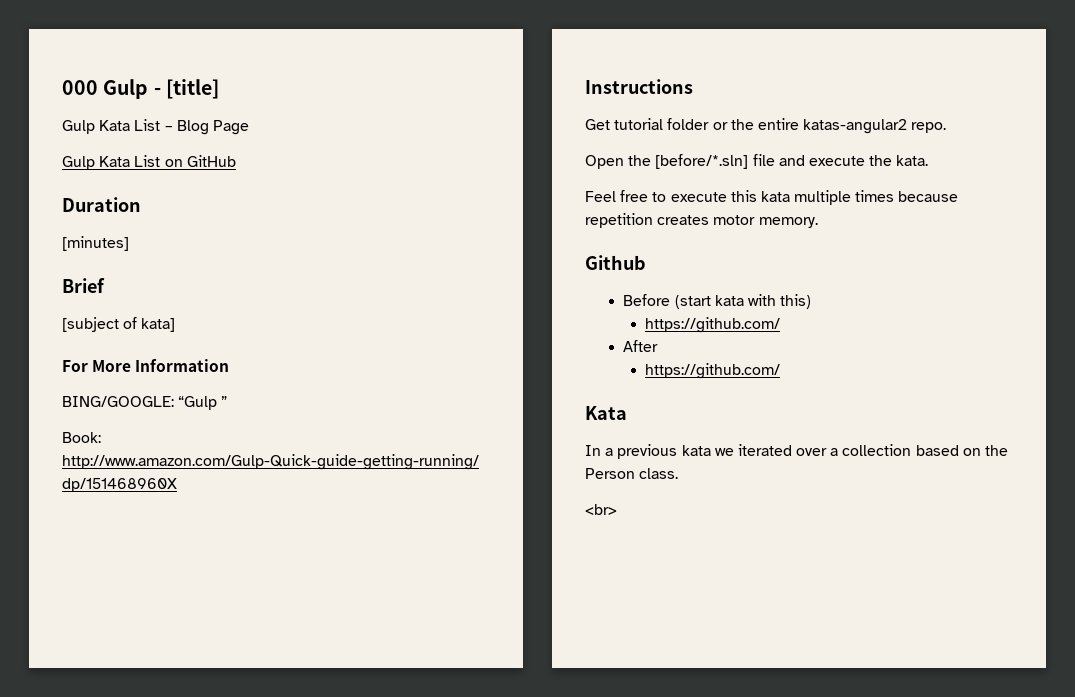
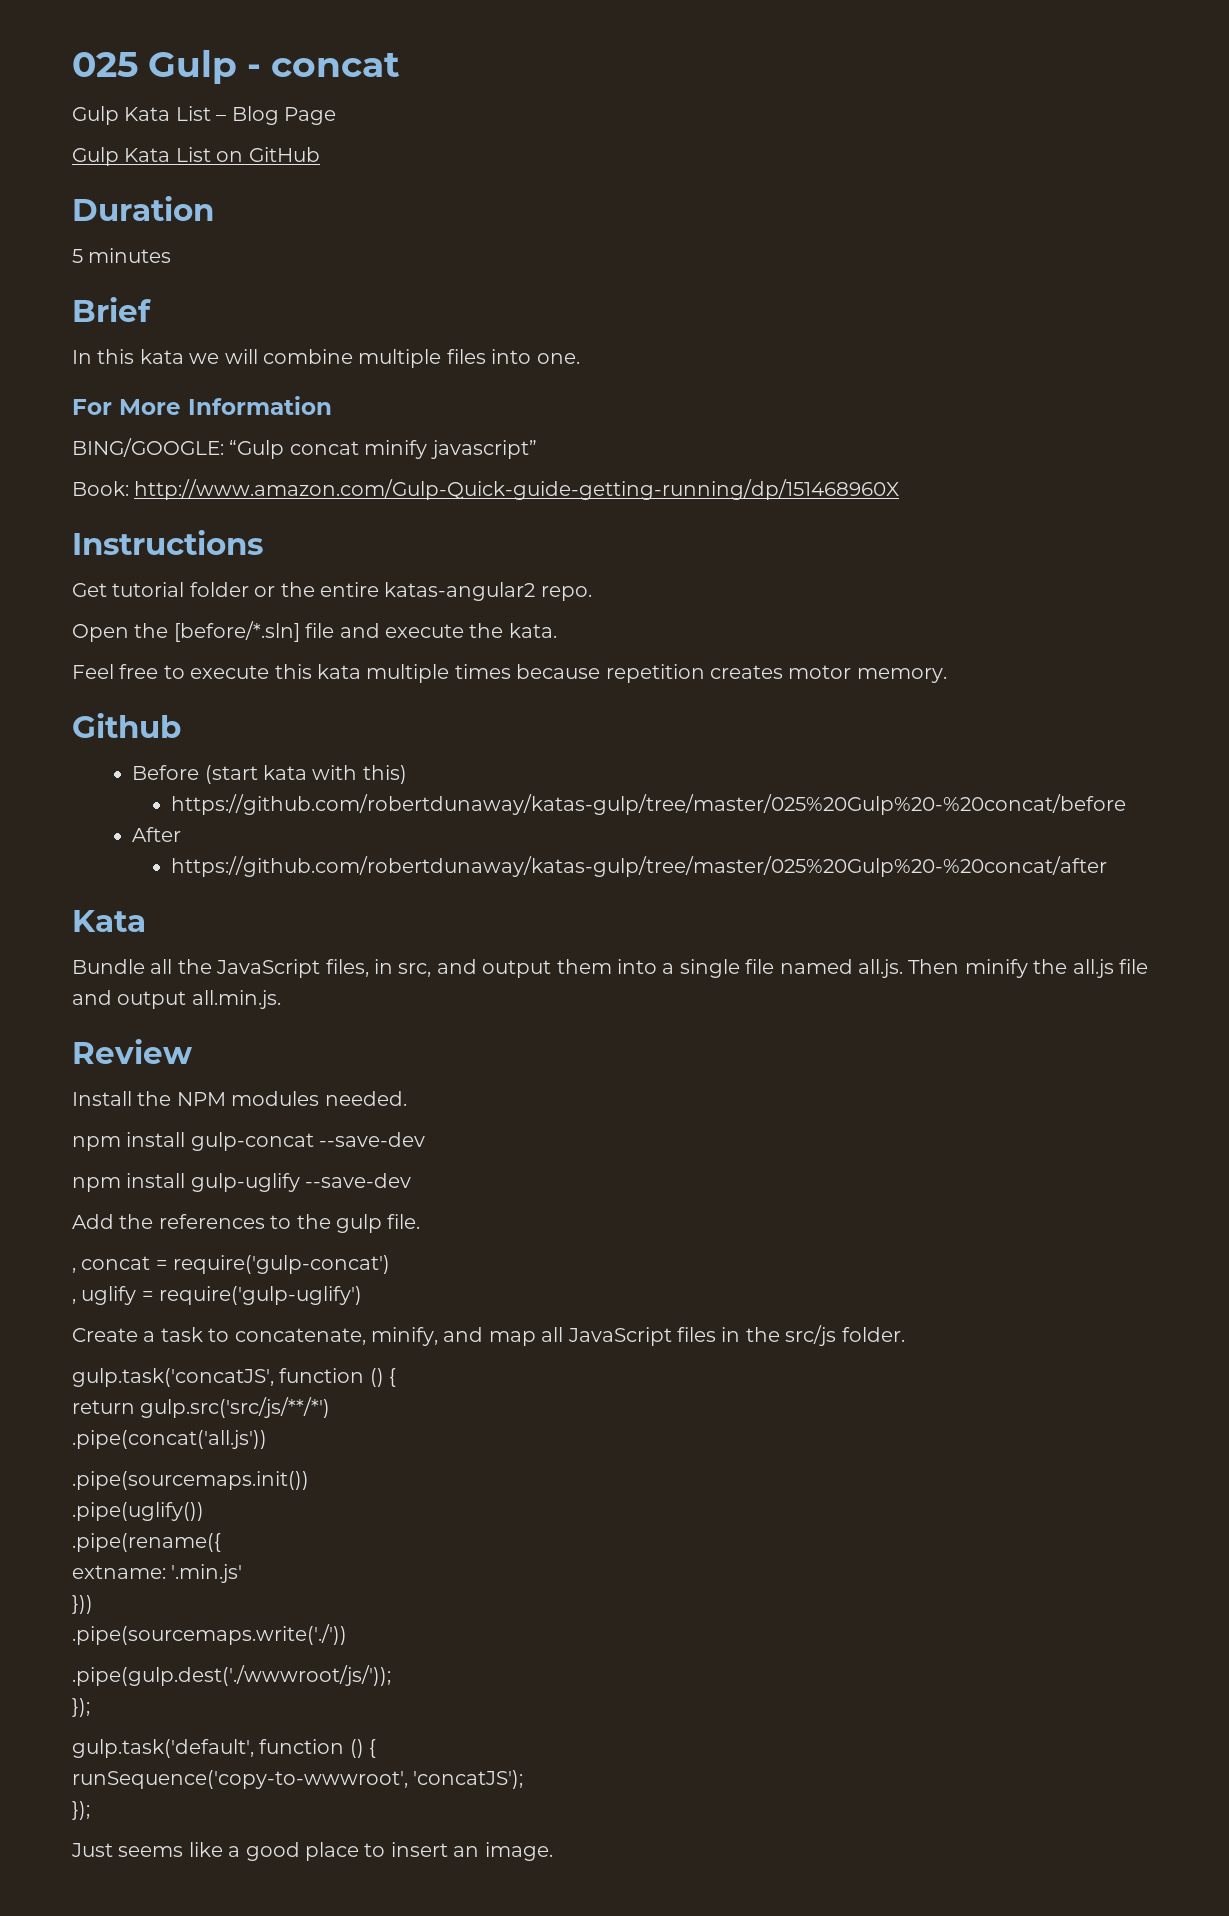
- 000 Gulp - [title]
+ 025 Gulp - concat
- [minutes]
+ 5 minutes
- [subject of kata]
+ In this kata we will combine multiple files into one.
- BING/GOOGLE: “Gulp ”
+ BING/GOOGLE: “Gulp concat minify javascript”
  Before (start kata with this)
- https://github.com/
+ https://github.com/robertdunaway/katas-gulp/tree/master/025%20Gulp%20-%20concat/before
  After
- https://github.com/
+ https://github.com/robertdunaway/katas-gulp/tree/master/025%20Gulp%20-%20concat/after
- In a previous kata we iterated over a collection based on the Person class.
- <br>
+ Bundle all the JavaScript files, in src, and output them into a single file named all.js. Then minify the all.js file and output all.min.js.
+ Review
+ Install the NPM modules needed.
+ npm install gulp-concat --save-dev
+ npm install gulp-uglify --save-dev
+ Add the references to the gulp file.
+ , concat = require('gulp-concat')
+ , uglify = require('gulp-uglify')
+ Create a task to concatenate, minify, and map all JavaScript files in the src/js folder.
+ gulp.task('concatJS', function () {
+ return gulp.src('src/js/**/*')
+ .pipe(concat('all.js'))
+ .pipe(sourcemaps.init())
+ .pipe(uglify())
+ .pipe(rename({
+ extname: '.min.js'
+ }))
+ .pipe(sourcemaps.write('./'))
+ .pipe(gulp.dest('./wwwroot/js/'));
+ });
+ gulp.task('default', function () {
+ runSequence('copy-to-wwwroot', 'concatJS');
+ });
+ Just seems like a good place to insert an image.

